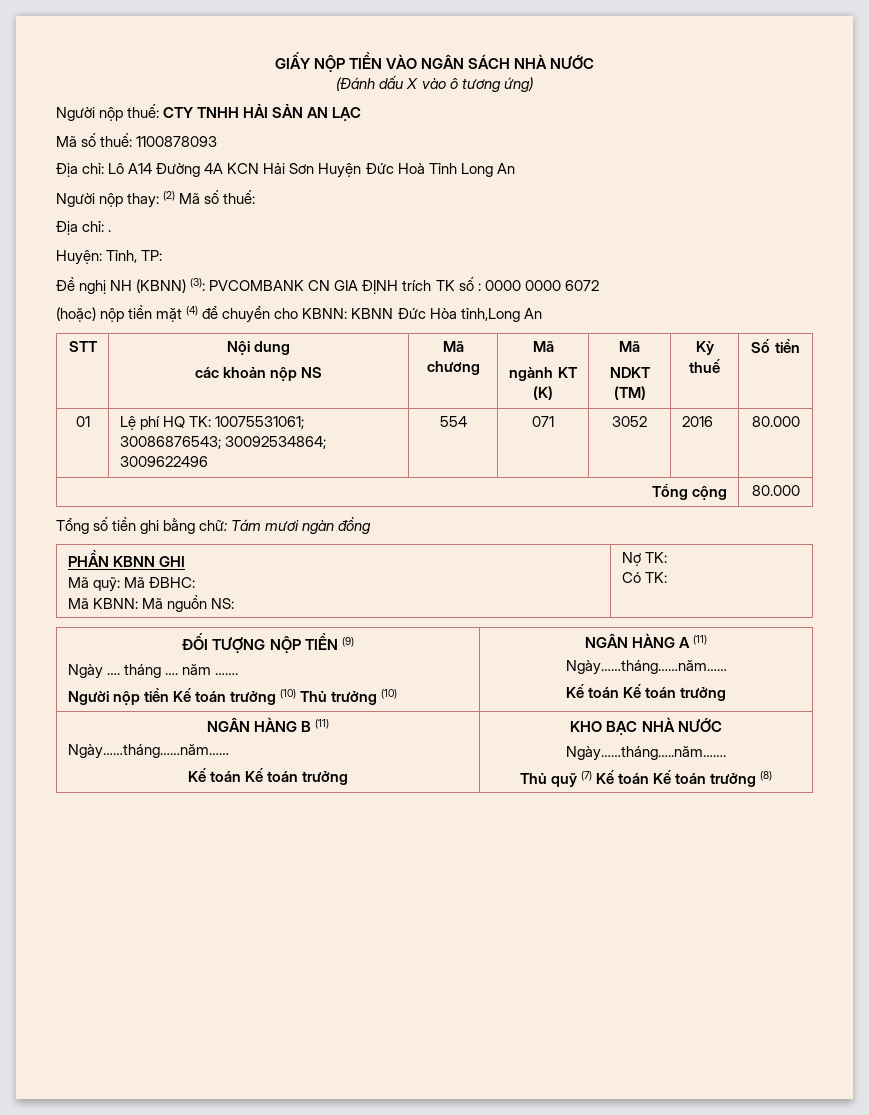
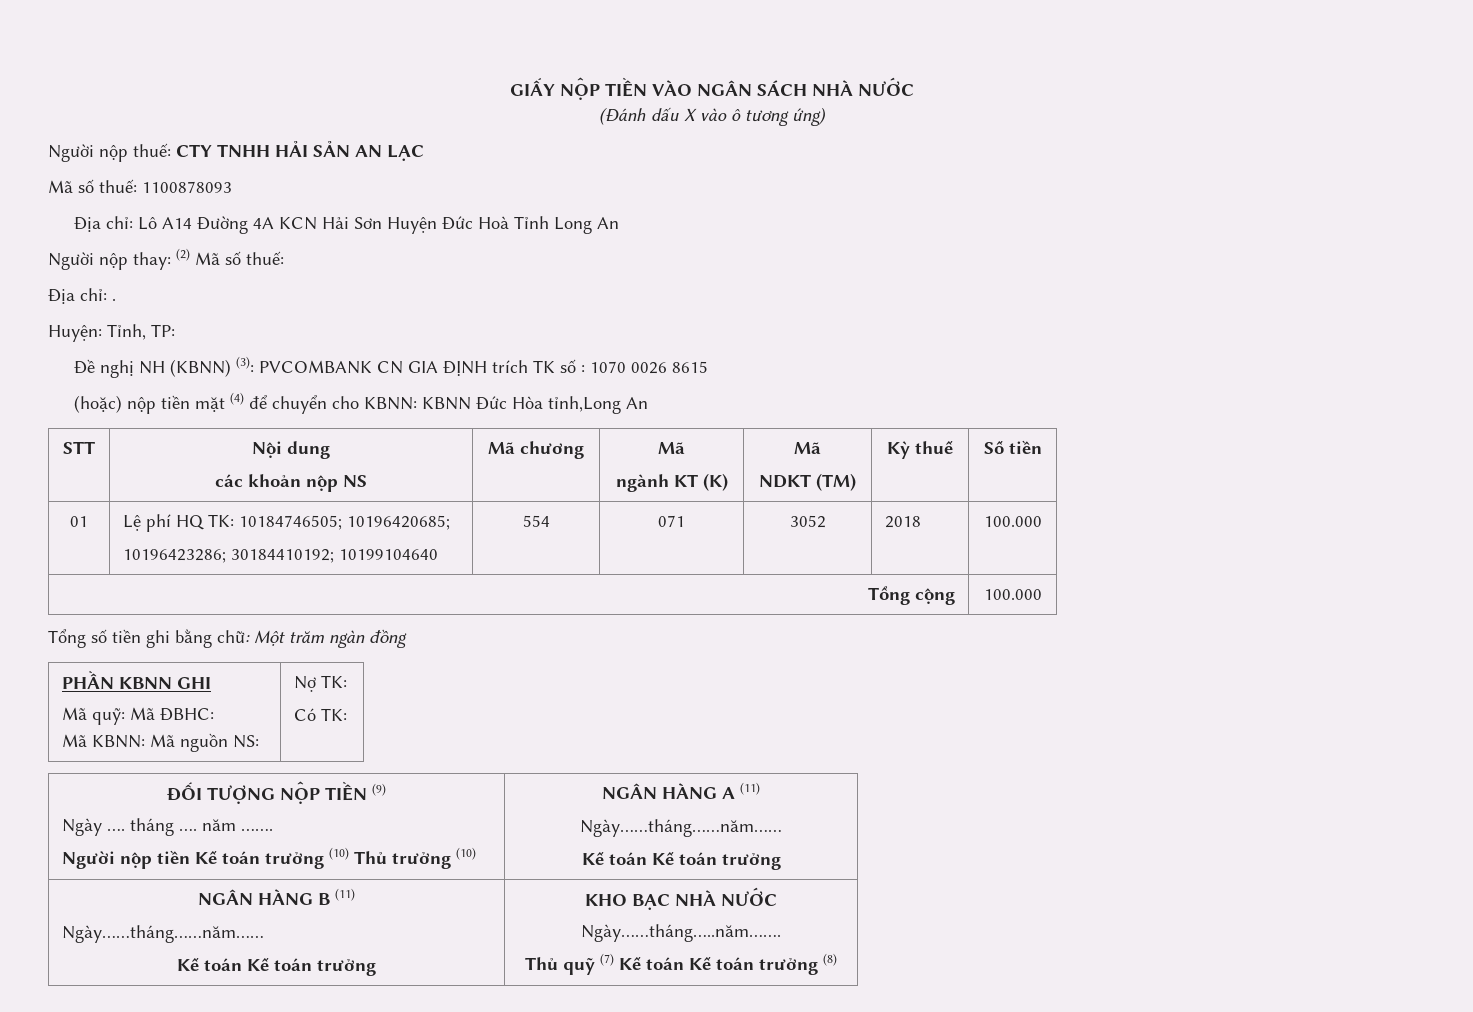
- Đề nghị NH (KBNN) (3): PVCOMBANK CN GIA ĐỊNH trích TK số : 0000 0000 6072
+ Đề nghị NH (KBNN) (3): PVCOMBANK CN GIA ĐỊNH trích TK số : 1070 0026 8615
- 01 | Lệ phí HQ TK: 10075531061; 30086876543; 30092534864; 3009622496 | 554 | 071 | 3052 | 2016 | 80.000
+ 01 | Lệ phí HQ TK: 10184746505; 10196420685;
+ 10196423286; 30184410192; 10199104640 | 554 | 071 | 3052 | 2018 | 100.000
- Tổng cộng | 80.000
+ Tổng cộng | 100.000
- Tổng số tiền ghi bằng chữ: Tám mươi ngàn đồng
+ Tổng số tiền ghi bằng chữ: Một trăm ngàn đồng

